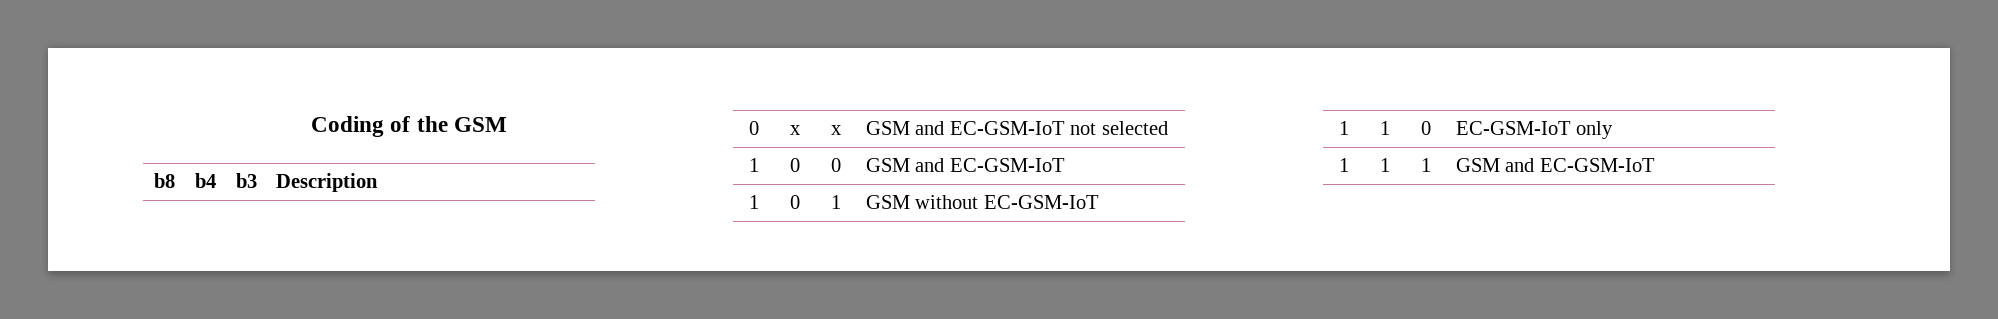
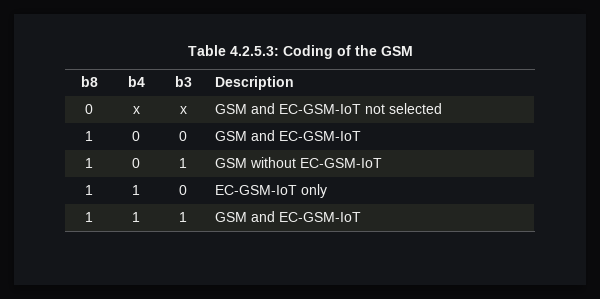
- Coding of the GSM
+ Table 4.2.5.3: Coding of the GSM

